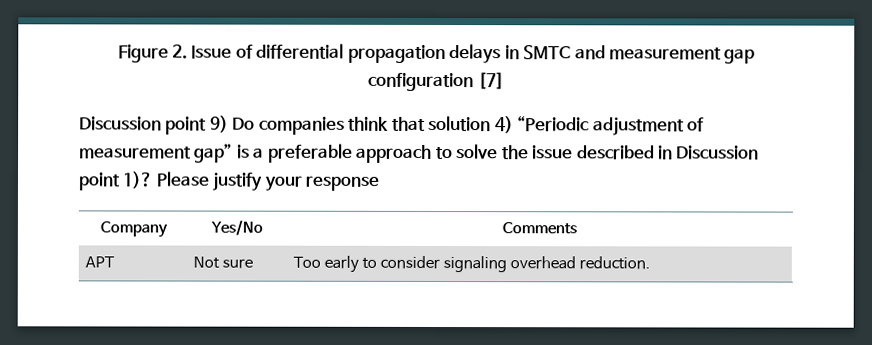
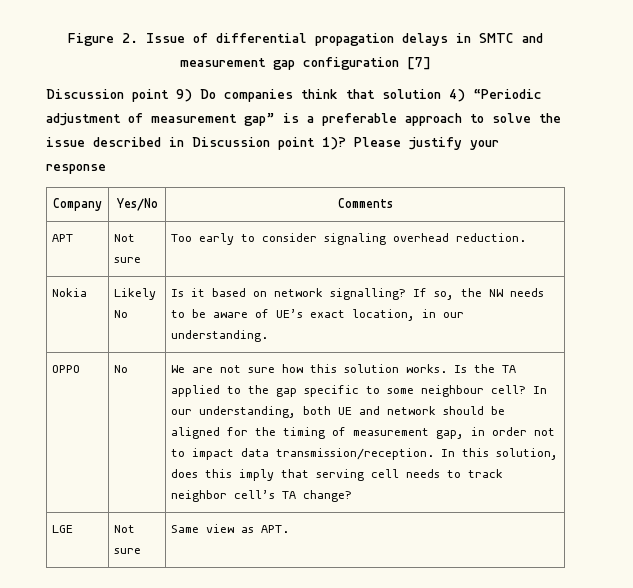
+ Nokia | Likely No | Is it based on network signalling? If so, the NW needs to be aware of UE’s exact location, in our understanding.
+ OPPO | No | We are not sure how this solution works. Is the TA applied to the gap specific to some neighbour cell? In our understanding, both UE and network should be aligned for the timing of measurement gap, in order not to impact data transmission/reception. In this solution, does this imply that serving cell needs to track neighbor cell’s TA change?
+ LGE | Not sure | Same view as APT.

